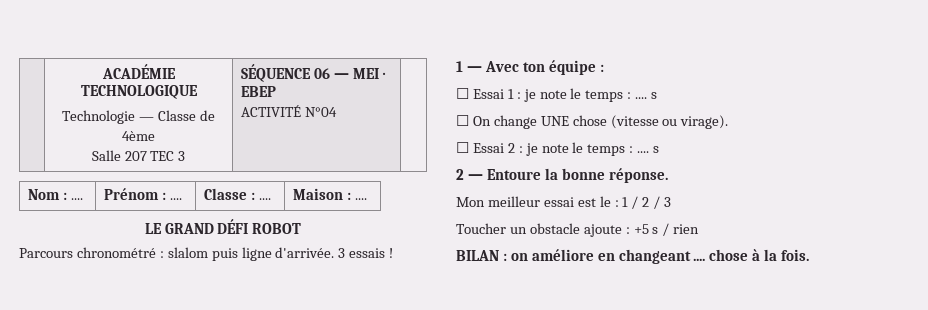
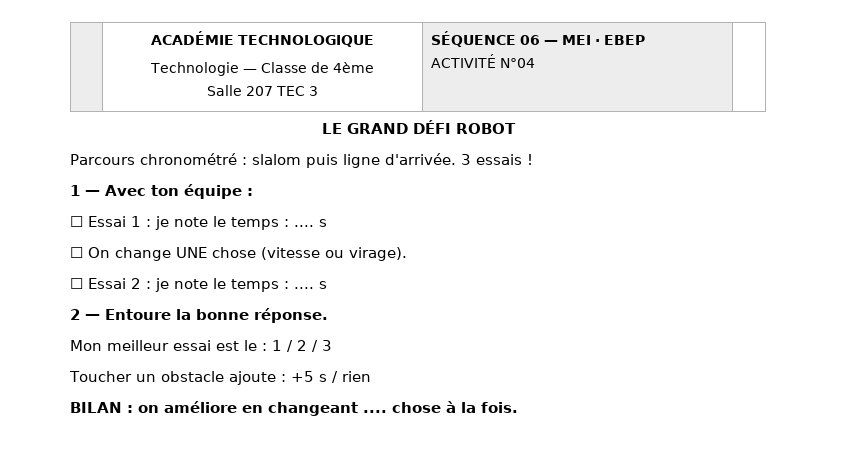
- Nom : .... | Prénom : .... | Classe : .... | Maison : ....

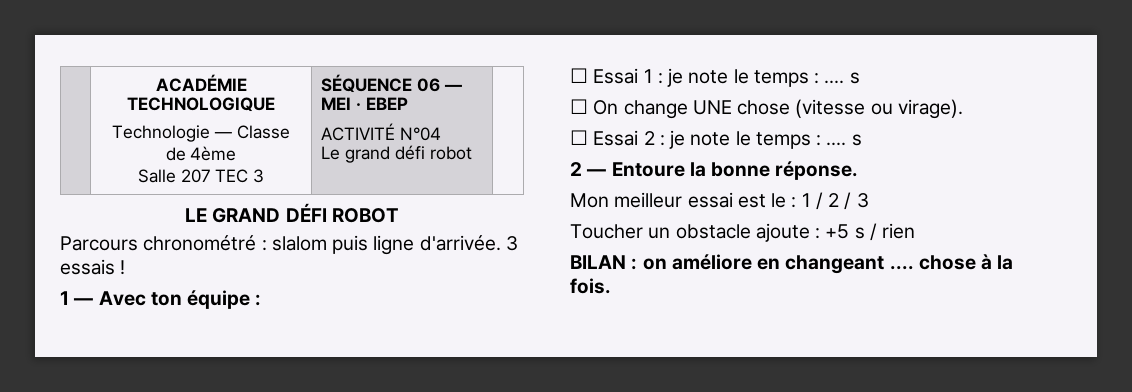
  | ACADÉMIE TECHNOLOGIQUE
  Technologie — Classe de 4ème
  Salle 207 TEC 3 | SÉQUENCE 06 — MEI · EBEP
- ACTIVITÉ N°04 |
+ ACTIVITÉ N°04
+ Le grand défi robot |

